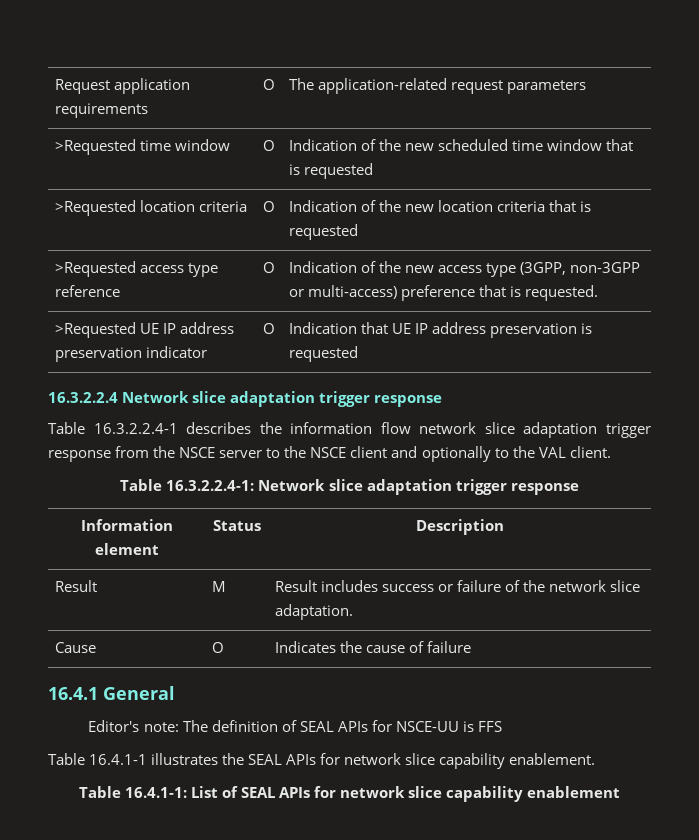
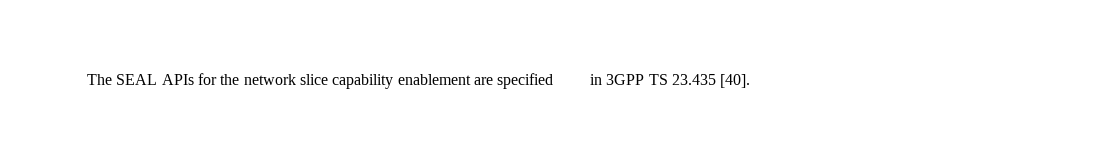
- Request application requirements | O | The application-related request parameters
- >Requested time window | O | Indication of the new scheduled time window that is requested
- >Requested location criteria | O | Indication of the new location criteria that is requested
- >Requested access type reference | O | Indication of the new access type (3GPP, non-3GPP or multi-access) preference that is requested.
- >Requested UE IP address preservation indicator | O | Indication that UE IP address preservation is requested
- 16.3.2.2.4 Network slice adaptation trigger response
- Table 16.3.2.2.4-1 describes the information flow network slice adaptation trigger response from the NSCE server to the NSCE client and optionally to the VAL client.
- Table 16.3.2.2.4-1: Network slice adaptation trigger response
- Information element | Status | Description
- Result | M | Result includes success or failure of the network slice adaptation.
- Cause | O | Indicates the cause of failure
- 16.4.1 General
- Editor's note: The definition of SEAL APIs for NSCE-UU is FFS
- Table 16.4.1-1 illustrates the SEAL APIs for network slice capability enablement.
- Table 16.4.1-1: List of SEAL APIs for network slice capability enablement
+ The SEAL APIs for the network slice capability enablement are specified in 3GPP TS 23.435 [40].

